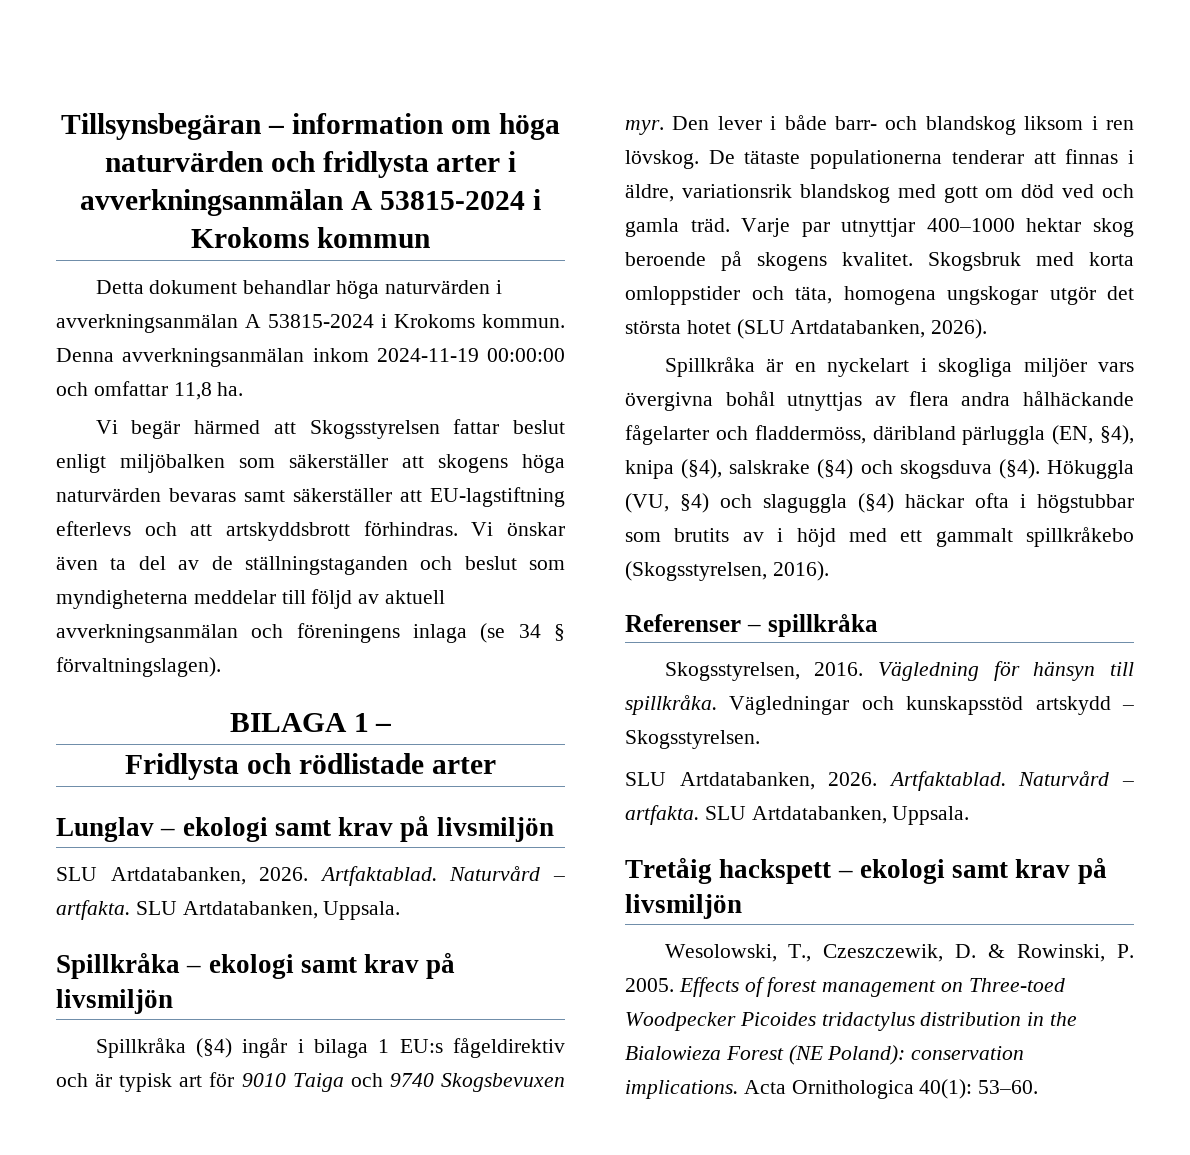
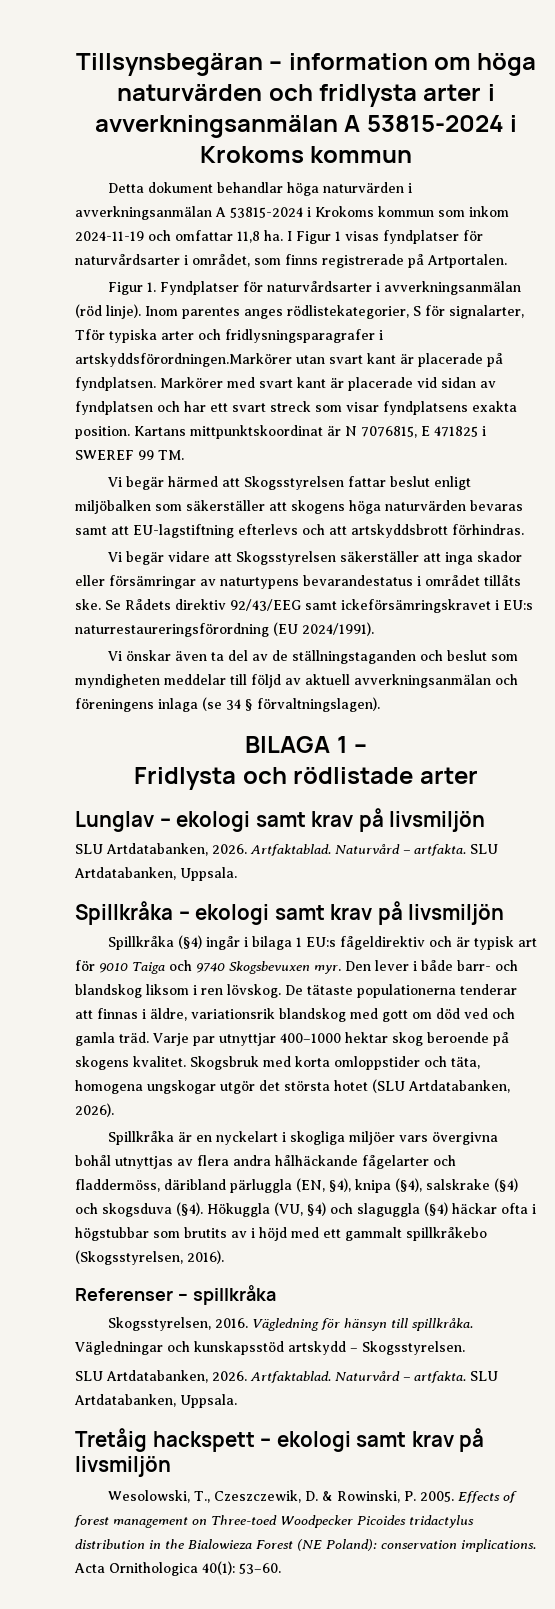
- Detta dokument behandlar höga naturvärden i avverkningsanmälan A 53815-2024 i Krokoms kommun. Denna avverkningsanmälan inkom 2024-11-19 00:00:00 och omfattar 11,8 ha.
+ Detta dokument behandlar höga naturvärden i avverkningsanmälan A 53815-2024 i Krokoms kommun som inkom 2024-11-19 och omfattar 11,8 ha. I Figur 1 visas fyndplatser för naturvårdsarter i området, som finns registrerade på Artportalen.
+ Figur 1. Fyndplatser för naturvårdsarter i avverkningsanmälan (röd linje). Inom parentes anges rödlistekategorier, S för signalarter, Tför typiska arter och fridlysningsparagrafer i artskyddsförordningen.Markörer utan svart kant är placerade på fyndplatsen. Markörer med svart kant är placerade vid sidan av fyndplatsen och har ett svart streck som visar fyndplatsens exakta position. Kartans mittpunktskoordinat är N 7076815, E 471825 i SWEREF 99 TM.
- Vi begär härmed att Skogsstyrelsen fattar beslut enligt miljöbalken som säkerställer att skogens höga naturvärden bevaras samt säkerställer att EU-lagstiftning efterlevs och att artskyddsbrott förhindras. Vi önskar även ta del av de ställningstaganden och beslut som myndigheterna meddelar till följd av aktuell avverkningsanmälan och föreningens inlaga (se 34 § förvaltningslagen).
+ Vi begär härmed att Skogsstyrelsen fattar beslut enligt miljöbalken som säkerställer att skogens höga naturvärden bevaras samt att EU-lagstiftning efterlevs och att artskyddsbrott förhindras.
+ Vi begär vidare att Skogsstyrelsen säkerställer att inga skador eller försämringar av naturtypens bevarandestatus i området tillåts ske. Se Rådets direktiv 92/43/EEG samt ickeförsämringskravet i EU:s naturrestaureringsförordning (EU 2024/1991).
+ Vi önskar även ta del av de ställningstaganden och beslut som myndigheten meddelar till följd av aktuell avverkningsanmälan och föreningens inlaga (se 34 § förvaltningslagen).

